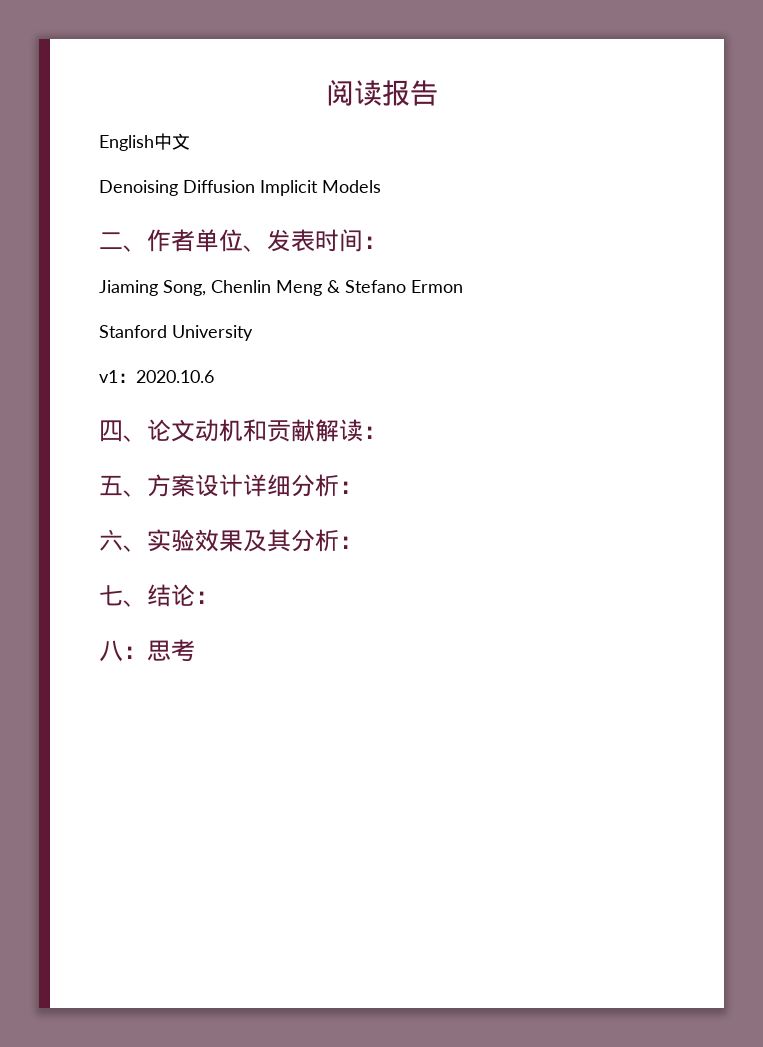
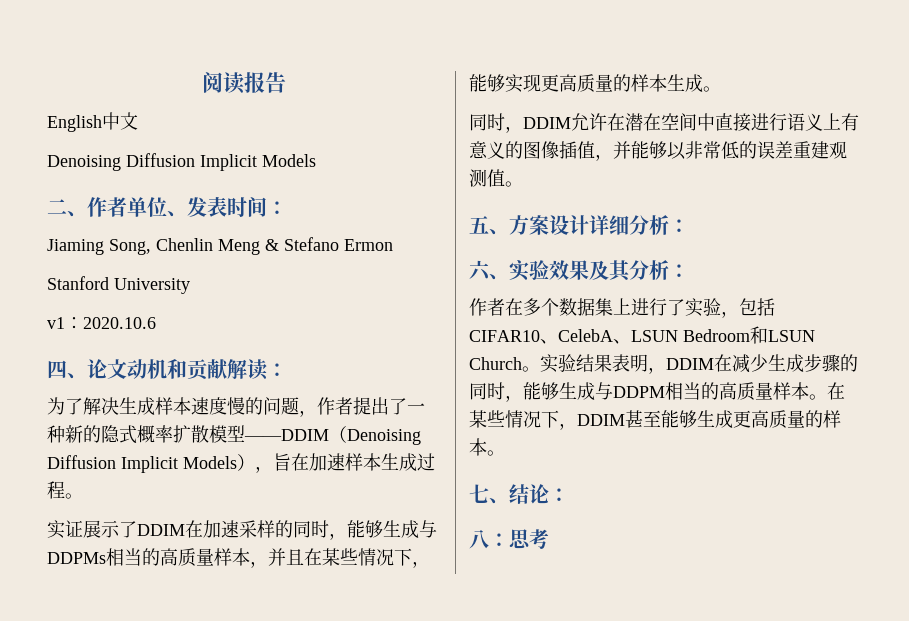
+ 为了解决生成样本速度慢的问题，作者提出了一种新的隐式概率扩散模型——DDIM（Denoising Diffusion Implicit Models），旨在加速样本生成过程。
+ 实证展示了DDIM在加速采样的同时，能够生成与DDPMs相当的高质量样本，并且在某些情况下，能够实现更高质量的样本生成。
+ 同时，DDIM允许在潜在空间中直接进行语义上有意义的图像插值，并能够以非常低的误差重建观测值。
+ 作者在多个数据集上进行了实验，包括CIFAR10、CelebA、LSUN Bedroom和LSUN Church。实验结果表明，DDIM在减少生成步骤的同时，能够生成与DDPM相当的高质量样本。在某些情况下，DDIM甚至能够生成更高质量的样本。

